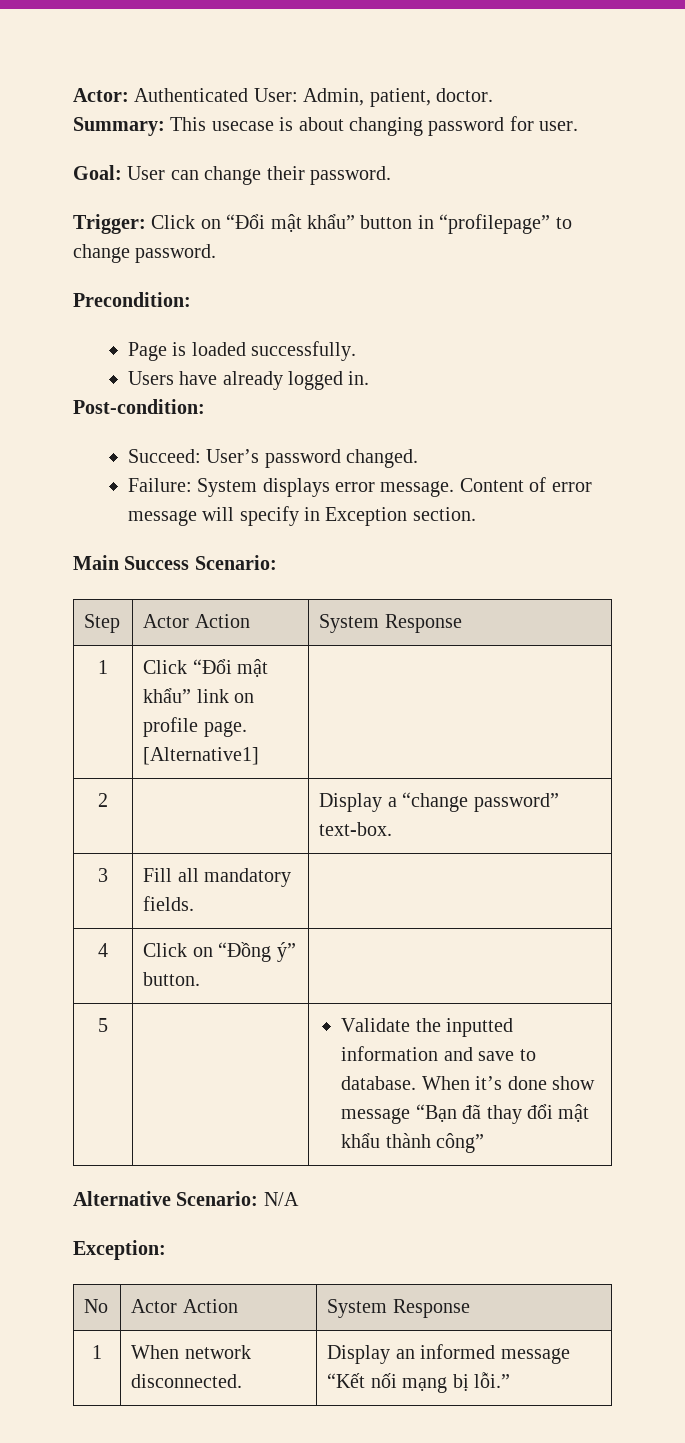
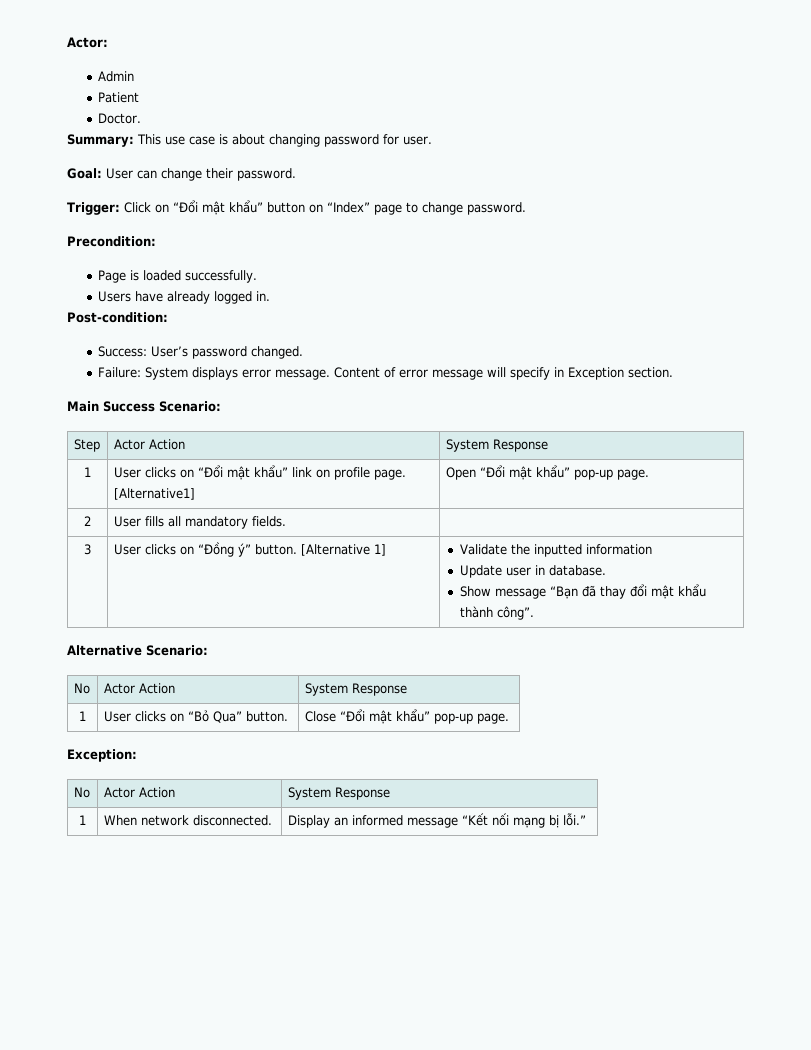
- Actor: Authenticated User: Admin, patient, doctor.
+ Actor:
+ Admin
+ Patient
+ Doctor.
- Summary: This usecase is about changing password for user.
+ Summary: This use case is about changing password for user.
- Trigger: Click on “Đổi mật khẩu” button in “profilepage” to change password.
+ Trigger: Click on “Đổi mật khẩu” button on “Index” page to change password.
- Succeed: User’s password changed.
+ Success: User’s password changed.
- 1 | Click “Đổi mật khẩu” link on profile page. [Alternative1] |
- 2 | | Display a “change password” text-box.
- 3 | Fill all mandatory fields. |
+ 1 | User clicks on “Đổi mật khẩu” link on profile page. [Alternative1] | Open “Đổi mật khẩu” pop-up page.
+ 2 | User fills all mandatory fields. |
- 4 | Click on “Đồng ý” button. |
- 5 | | Validate the inputted information and save to database. When it’s done show message “Bạn đã thay đổi mật khẩu thành công”
+ 3 | User clicks on “Đồng ý” button. [Alternative 1] | Validate the inputted information
+ Update user in database.
+ Show message “Bạn đã thay đổi mật khẩu thành công”.
- Alternative Scenario: N/A
+ Alternative Scenario:
+ No | Actor Action | System Response
+ 1 | User clicks on “Bỏ Qua” button. | Close “Đổi mật khẩu” pop-up page.

